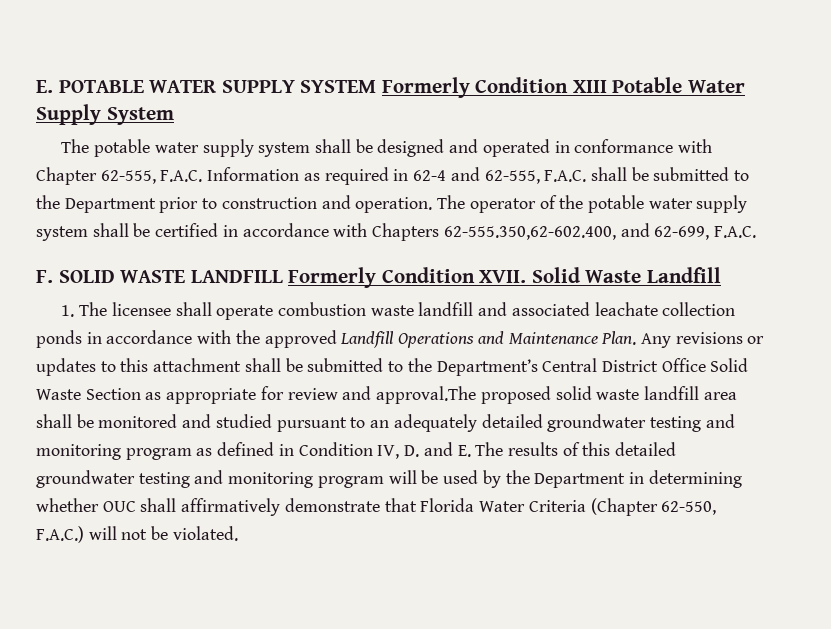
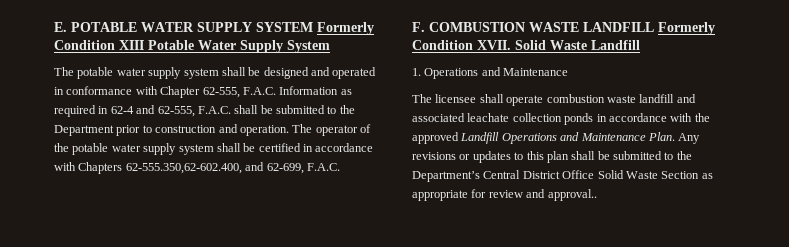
- F. SOLID WASTE LANDFILL Formerly Condition XVII.
+ F. COMBUSTION WASTE LANDFILL Formerly Condition XVII.
- 1. The licensee shall operate combustion waste landfill and associated leachate collection ponds in accordance with the approved Landfill Operations and Maintenance Plan.
+ 1. Operations and Maintenance
+ The licensee shall operate combustion waste landfill and associated leachate collection ponds in accordance with the approved Landfill Operations and Maintenance Plan.
- Any revisions or updates to this attachment shall be submitted to the Department’s Central District Office Solid Waste Section as appropriate for review and approval.The proposed solid waste landfill area shall be monitored and studied pursuant to an adequately detailed groundwater testing and monitoring program as defined in Condition IV, D. and E. The results of this detailed groundwater testing and monitoring program will be used by the Department in determining whether OUC shall affirmatively demonstrate that Florida Water Criteria (Chapter 62-550, F.A.C.) will not be violated.
+ Any revisions or updates to this plan shall be submitted to the Department’s Central District Office Solid Waste Section as appropriate for review and approval..

